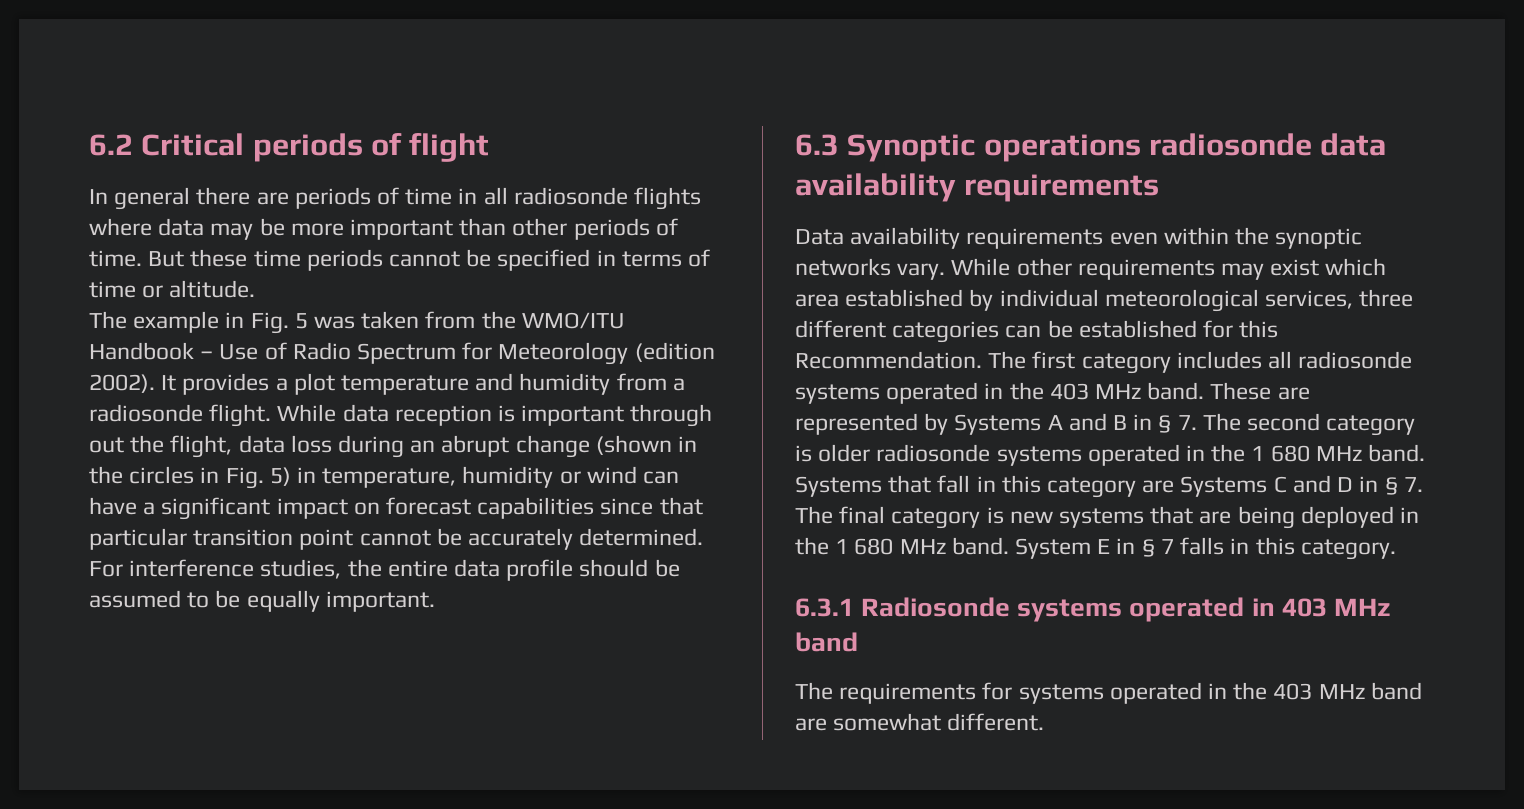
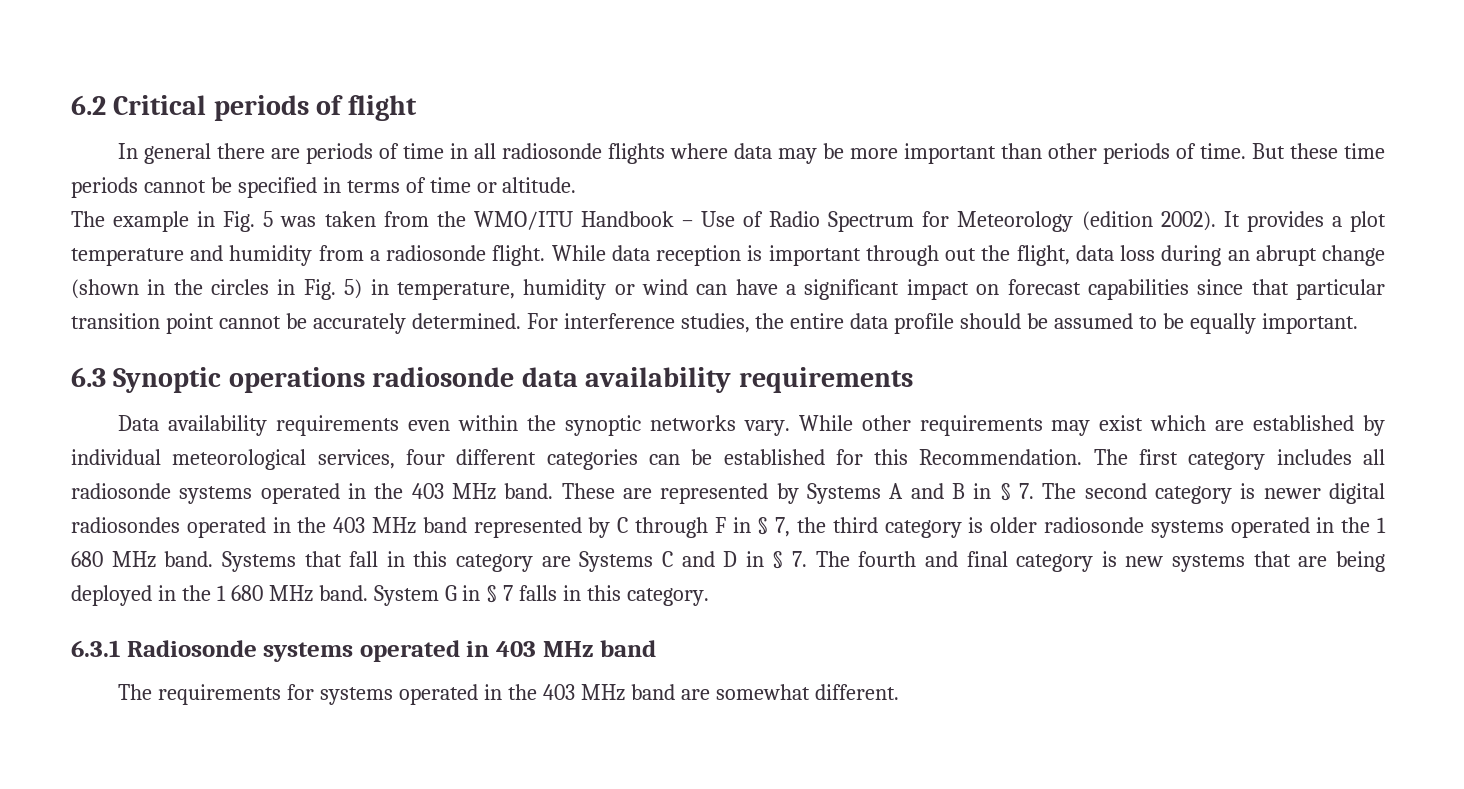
- While other requirements may exist which area established by individual meteorological services, three different categories can be established for this Recommendation.
+ While other requirements may exist which are established by individual meteorological services, four different categories can be established for this Recommendation.
- These are represented by Systems A and B in § 7. The second category is older radiosonde systems operated in the 1 680 MHz band.
+ These are represented by Systems A and B in § 7. The second category is newer digital radiosondes operated in the 403 MHz band represented by C through F in § 7, the third category is older radiosonde systems operated in the 1 680 MHz band.
- Systems that fall in this category are Systems C and D in § 7. The final category is new systems that are being deployed in the 1 680 MHz band.
+ Systems that fall in this category are Systems C and D in § 7. The fourth and final category is new systems that are being deployed in the 1 680 MHz band.
- System E in § 7 falls in this category.
+ System G in § 7 falls in this category.

